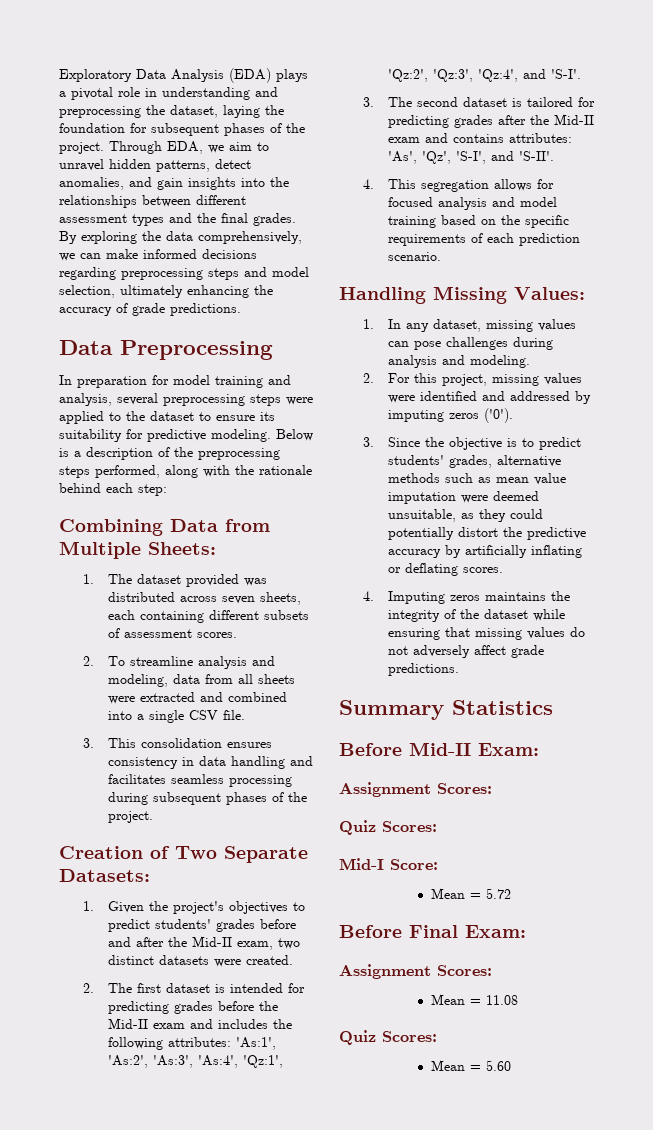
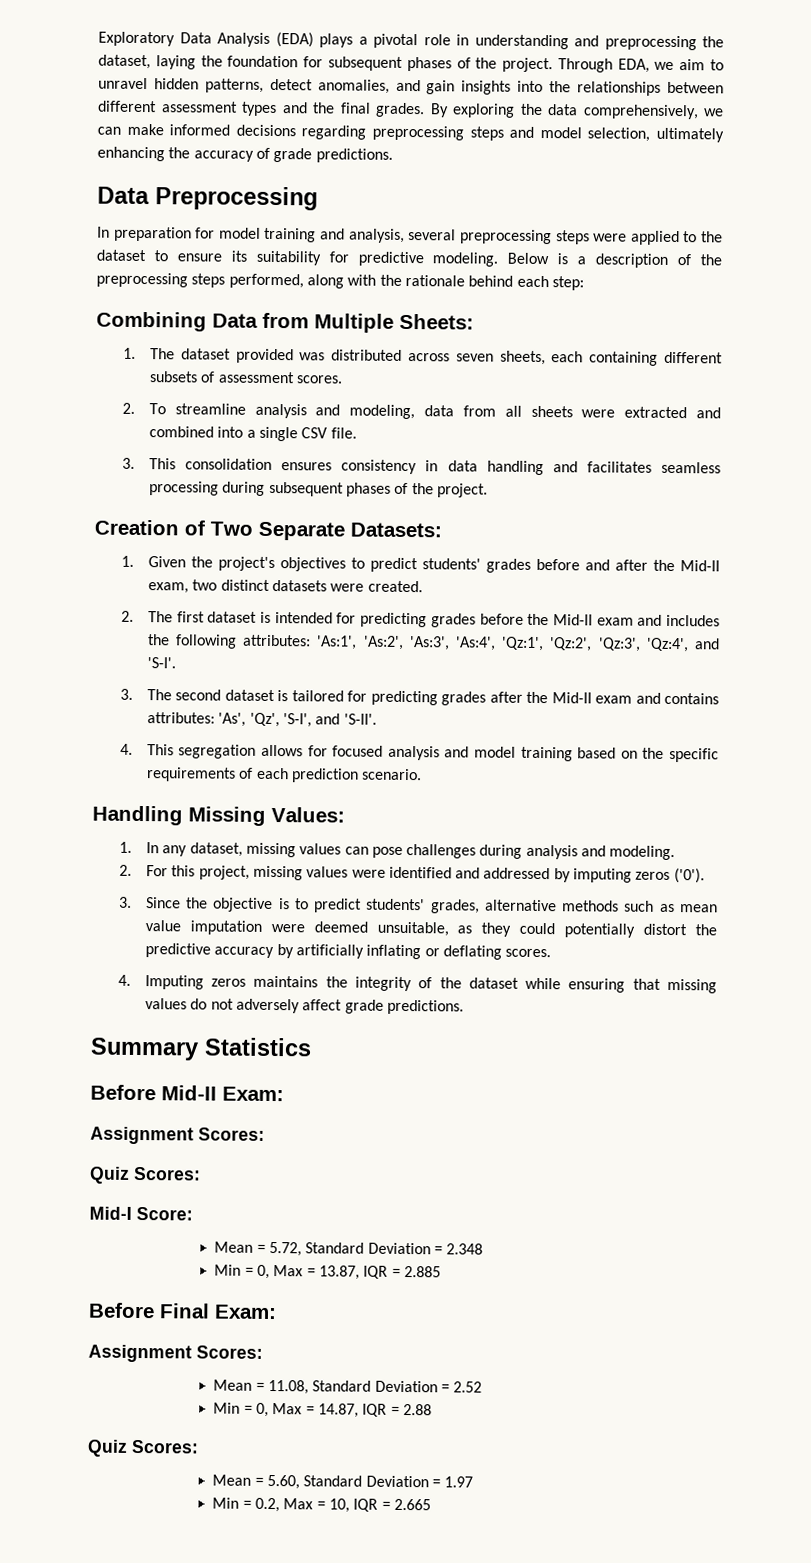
- Mean = 5.72
+ Mean = 5.72, Standard Deviation = 2.348
+ Min = 0, Max = 13.87, IQR = 2.885
- Mean = 11.08
+ Mean = 11.08, Standard Deviation = 2.52
+ Min = 0, Max = 14.87, IQR = 2.88
  Quiz Scores:
- Mean = 5.60
+ Mean = 5.60, Standard Deviation = 1.97
+ Min = 0.2, Max = 10, IQR = 2.665

